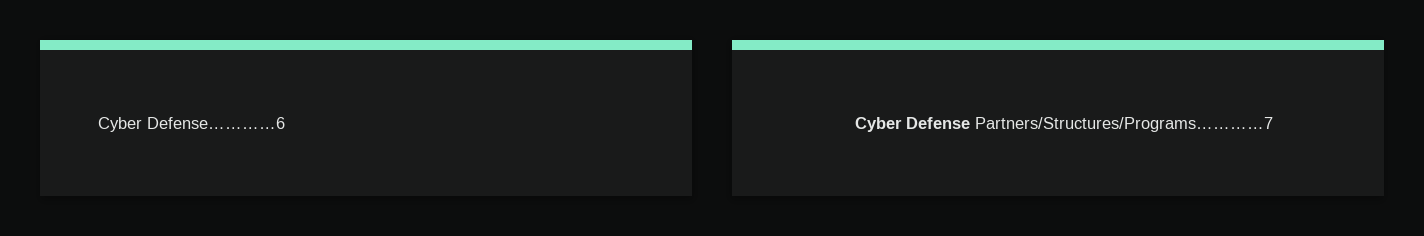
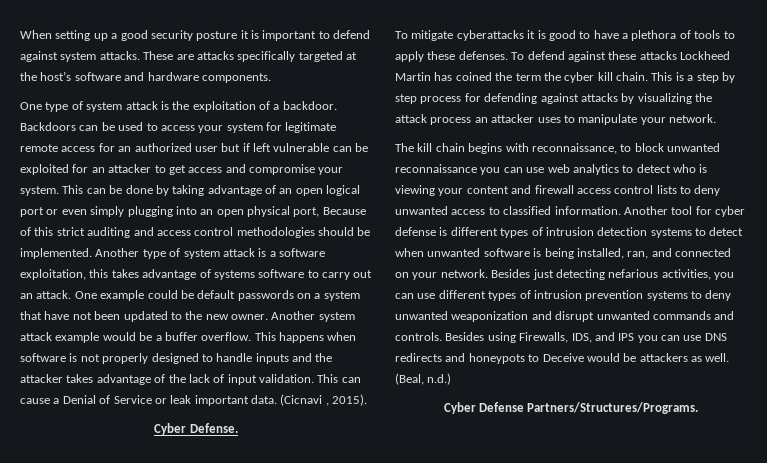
- Cyber Defense…………6
+ When setting up a good security posture it is important to defend against system attacks. These are attacks specifically targeted at the host’s software and hardware components.
+ One type of system attack is the exploitation of a backdoor. Backdoors can be used to access your system for legitimate remote access for an authorized user but if left vulnerable can be exploited for an attacker to get access and compromise your system. This can be done by taking advantage of an open logical port or even simply plugging into an open physical port, Because of this strict auditing and access control methodologies should be implemented. Another type of system attack is a software exploitation, this takes advantage of systems software to carry out an attack. One example could be default passwords on a system that have not been updated to the new owner. Another system attack example would be a buffer overflow. This happens when software is not properly designed to handle inputs and the attacker takes advantage of the lack of input validation. This can cause a Denial of Service or leak important data. (Cicnavi , 2015).
+ Cyber Defense.
+ To mitigate cyberattacks it is good to have a plethora of tools to apply these defenses. To defend against these attacks Lockheed Martin has coined the term the cyber kill chain. This is a step by step process for defending against attacks by visualizing the attack process an attacker uses to manipulate your network.
+ The kill chain begins with reconnaissance, to block unwanted reconnaissance you can use web analytics to detect who is viewing your content and firewall access control lists to deny unwanted access to classified information. Another tool for cyber defense is different types of intrusion detection systems to detect when unwanted software is being installed, ran, and connected on your network. Besides just detecting nefarious activities, you can use different types of intrusion prevention systems to deny unwanted weaponization and disrupt unwanted commands and controls. Besides using Firewalls, IDS, and IPS you can use DNS redirects and honeypots to Deceive would be attackers as well. (Beal, n.d.)
- Cyber Defense Partners/Structures/Programs…………7
+ Cyber Defense Partners/Structures/Programs.

